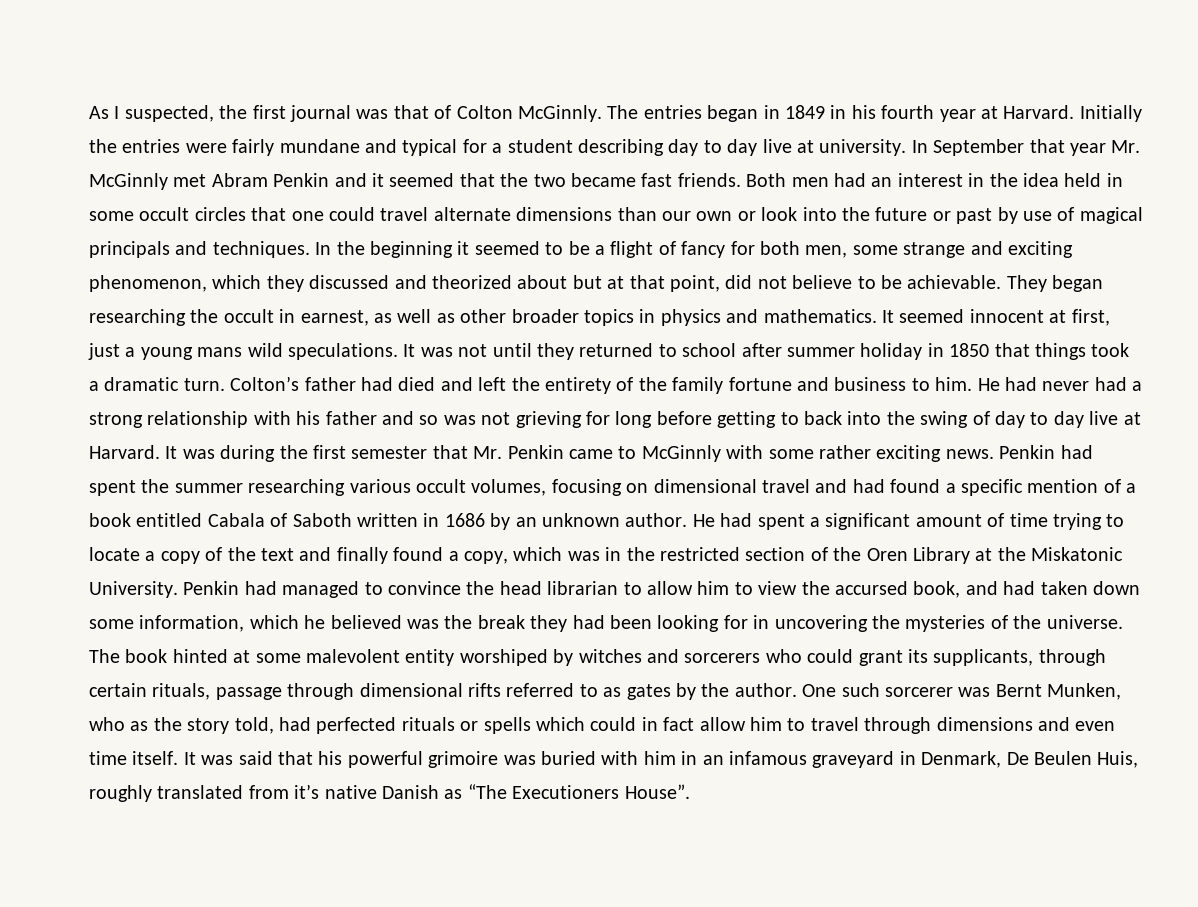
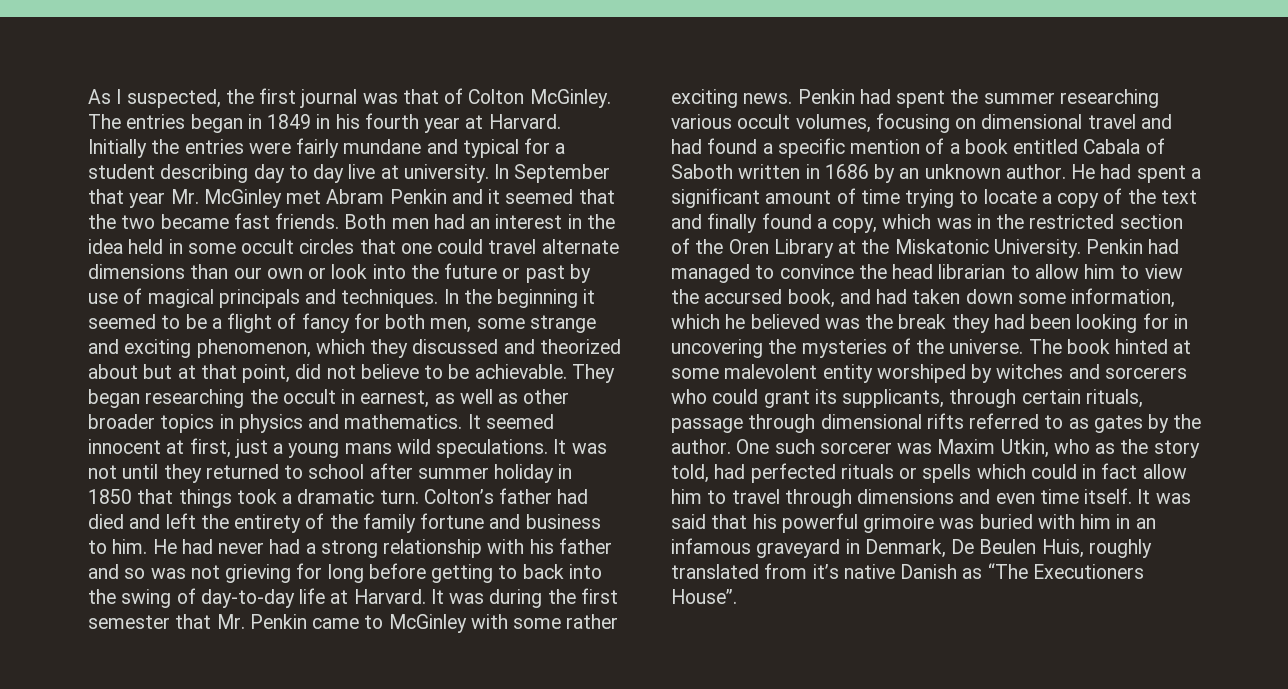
- As I suspected, the first journal was that of Colton McGinnly.
+ As I suspected, the first journal was that of Colton McGinley.
- In September that year Mr. McGinnly met Abram Penkin and it seemed that the two became fast friends.
+ In September that year Mr. McGinley met Abram Penkin and it seemed that the two became fast friends.
- He had never had a strong relationship with his father and so was not grieving for long before getting to back into the swing of day to day live at Harvard.
+ He had never had a strong relationship with his father and so was not grieving for long before getting to back into the swing of day-to-day life at Harvard.
- It was during the first semester that Mr. Penkin came to McGinnly with some rather exciting news.
+ It was during the first semester that Mr. Penkin came to McGinley with some rather exciting news.
- One such sorcerer was Bernt Munken, who as the story told, had perfected rituals or spells which could in fact allow him to travel through dimensions and even time itself.
+ One such sorcerer was Maxim Utkin, who as the story told, had perfected rituals or spells which could in fact allow him to travel through dimensions and even time itself.

